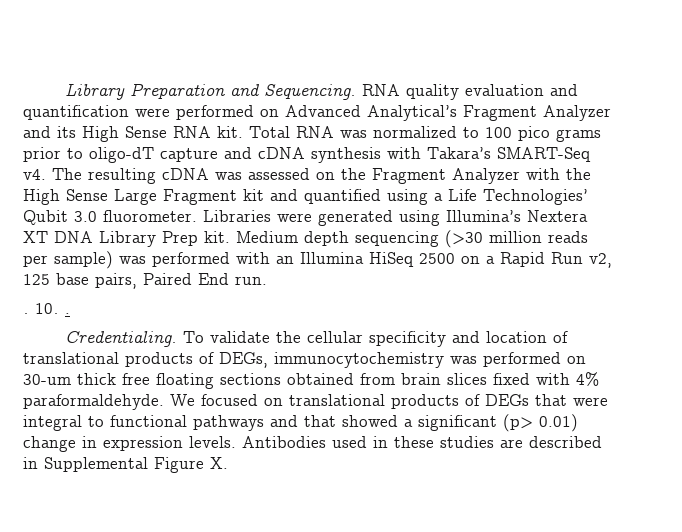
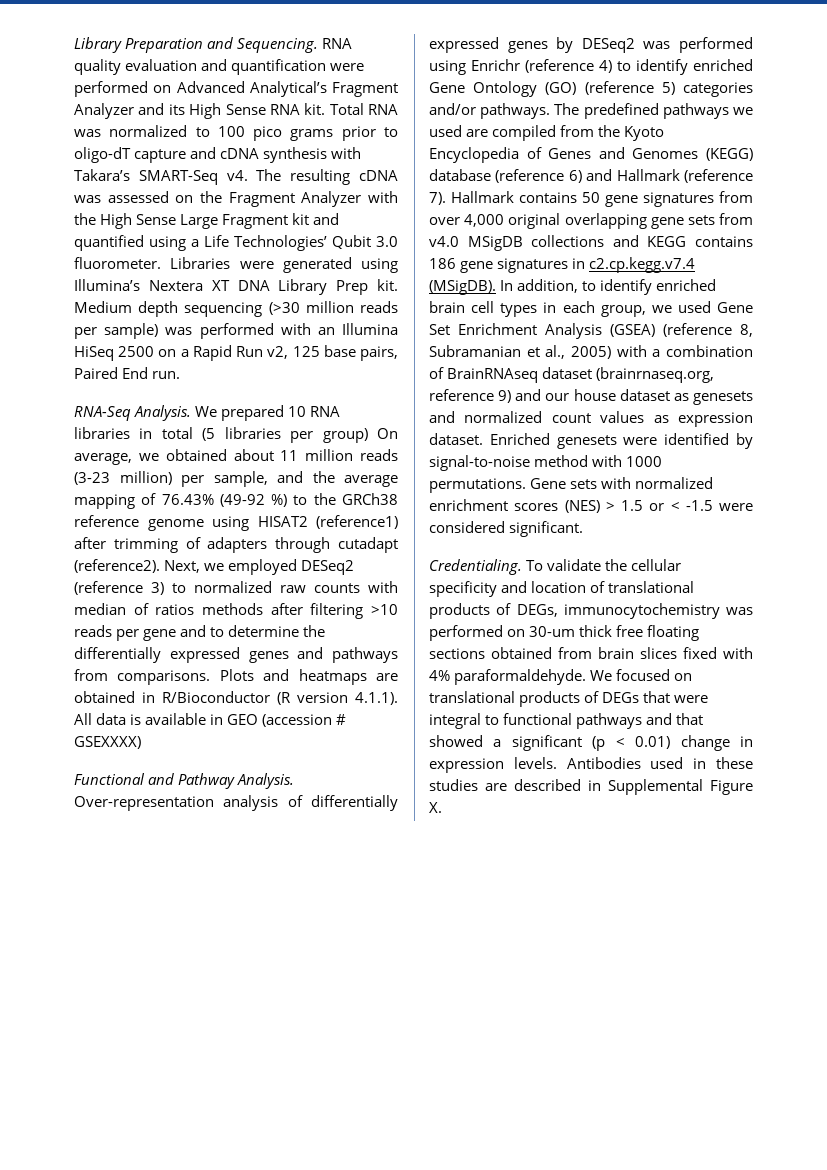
- . 10. .
+ RNA-Seq Analysis. We prepared 10 RNA libraries in total (5 libraries per group) On average, we obtained about 11 million reads (3-23 million) per sample, and the average mapping of 76.43% (49-92 %) to the GRCh38 reference genome using HISAT2 (reference1) after trimming of adapters through cutadapt (reference2). Next, we employed DESeq2 (reference 3) to normalized raw counts with median of ratios methods after filtering >10 reads per gene and to determine the differentially expressed genes and pathways from comparisons. Plots and heatmaps are obtained in R/Bioconductor (R version 4.1.1). All data is available in GEO (accession # GSEXXXX)
+ Functional and Pathway Analysis. Over-representation analysis of differentially expressed genes by DESeq2 was performed using Enrichr (reference 4) to identify enriched Gene Ontology (GO) (reference 5) categories and/or pathways. The predefined pathways we used are compiled from the Kyoto Encyclopedia of Genes and Genomes (KEGG) database (reference 6) and Hallmark (reference 7). Hallmark contains 50 gene signatures from over 4,000 original overlapping gene sets from v4.0 MSigDB collections and KEGG contains 186 gene signatures in c2.cp.kegg.v7.4 (MSigDB). In addition, to identify enriched brain cell types in each group, we used Gene Set Enrichment Analysis (GSEA) (reference 8, Subramanian et al., 2005) with a combination of BrainRNAseq dataset (brainrnaseq.org, reference 9) and our house dataset as genesets and normalized count values as expression dataset. Enriched genesets were identified by signal-to-noise method with 1000 permutations. Gene sets with normalized enrichment scores (NES) > 1.5 or < -1.5 were considered significant.
- We focused on translational products of DEGs that were integral to functional pathways and that showed a significant (p> 0.01) change in expression levels.
+ We focused on translational products of DEGs that were integral to functional pathways and that showed a significant (p < 0.01) change in expression levels.

